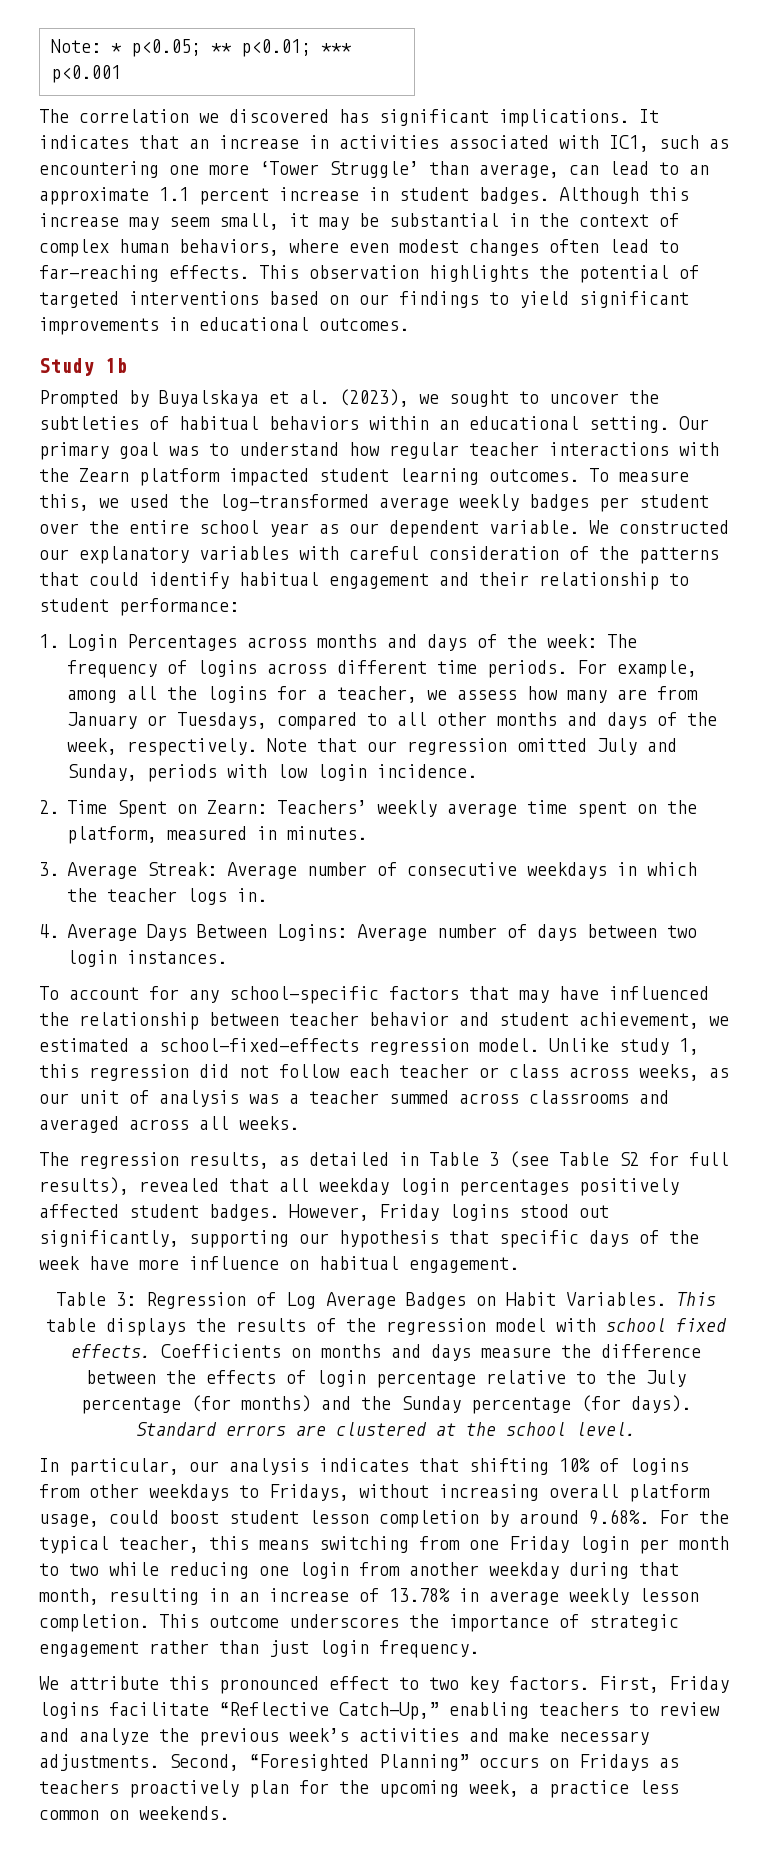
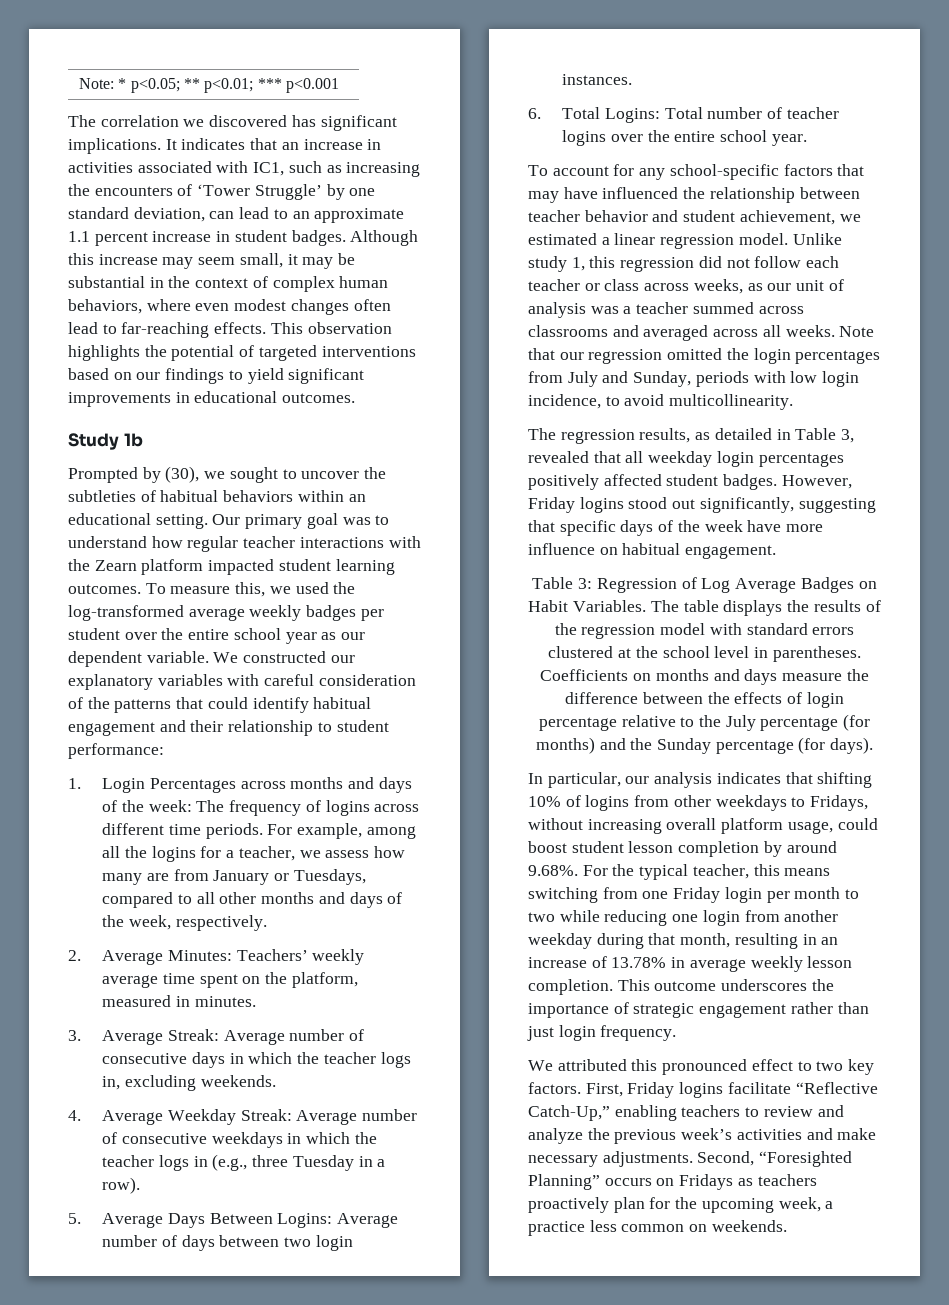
- It indicates that an increase in activities associated with IC1, such as encountering one more ‘Tower Struggle’ than average, can lead to an approximate 1.1 percent increase in student badges.
+ It indicates that an increase in activities associated with IC1, such as increasing the encounters of ‘Tower Struggle’ by one standard deviation, can lead to an approximate 1.1 percent increase in student badges.
- Prompted by Buyalskaya et al. (2023), we sought to uncover the subtleties of habitual behaviors within an educational setting.
+ Prompted by (30), we sought to uncover the subtleties of habitual behaviors within an educational setting.
- For example, among all the logins for a teacher, we assess how many are from January or Tuesdays, compared to all other months and days of the week, respectively. Note that our regression omitted July and Sunday, periods with low login incidence.
- 2. Time Spent on Zearn: Teachers’ weekly average time spent on the platform, measured in minutes.
+ For example, among all the logins for a teacher, we assess how many are from January or Tuesdays, compared to all other months and days of the week, respectively.
+ 2. Average Minutes: Teachers’ weekly average time spent on the platform, measured in minutes.
- 3. Average Streak: Average number of consecutive weekdays in which the teacher logs in.
- 4. Average Days Between Logins: Average number of days between two login instances.
+ 3. Average Streak: Average number of consecutive days in which the teacher logs in, excluding weekends.
+ 4. Average Weekday Streak: Average number of consecutive weekdays in which the teacher logs in (e.g., three Tuesday in a row).
+ 5. Average Days Between Logins: Average number of days between two login instances.
+ 6. Total Logins: Total number of teacher logins over the entire school year.
- To account for any school-specific factors that may have influenced the relationship between teacher behavior and student achievement, we estimated a school-fixed-effects regression model.
+ To account for any school-specific factors that may have influenced the relationship between teacher behavior and student achievement, we estimated a linear regression model.
+ Note that our regression omitted the login percentages from July and Sunday, periods with low login incidence, to avoid multicollinearity.
- The regression results, as detailed in Table 3 (see Table S2 for full results), revealed that all weekday login percentages positively affected student badges.
+ The regression results, as detailed in Table 3, revealed that all weekday login percentages positively affected student badges.
- However, Friday logins stood out significantly, supporting our hypothesis that specific days of the week have more influence on habitual engagement.
+ However, Friday logins stood out significantly, suggesting that specific days of the week have more influence on habitual engagement.
- This table displays the results of the regression model with school fixed effects.
+ The table displays the results of the regression model with standard errors clustered at the school level in parentheses.
- Standard errors are clustered at the school level.
- We attribute this pronounced effect to two key factors.
+ We attributed this pronounced effect to two key factors.

